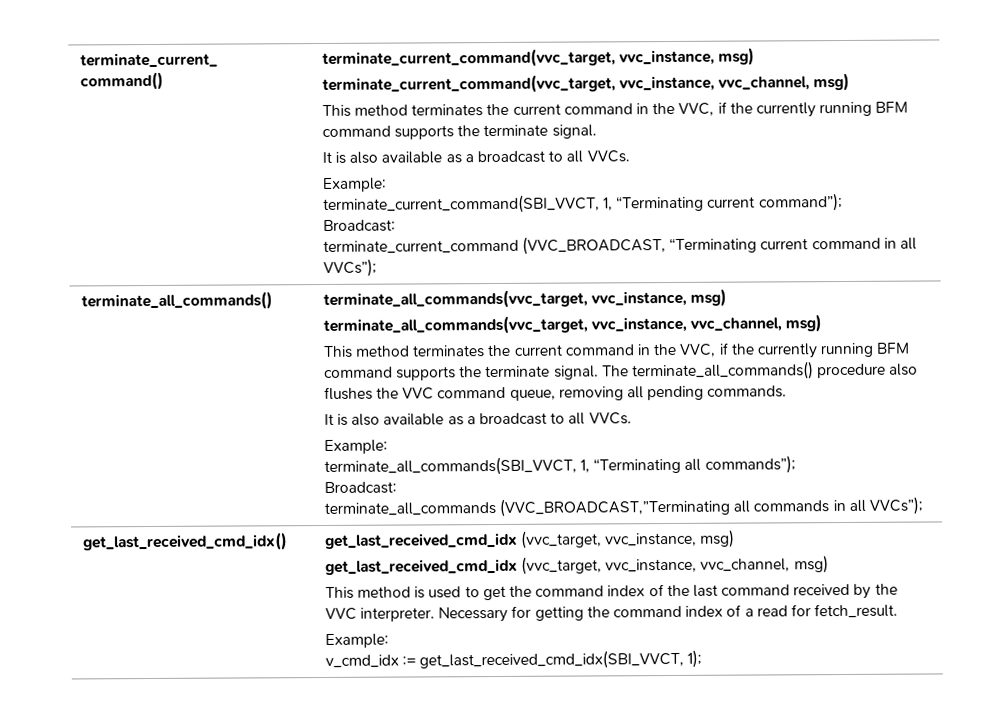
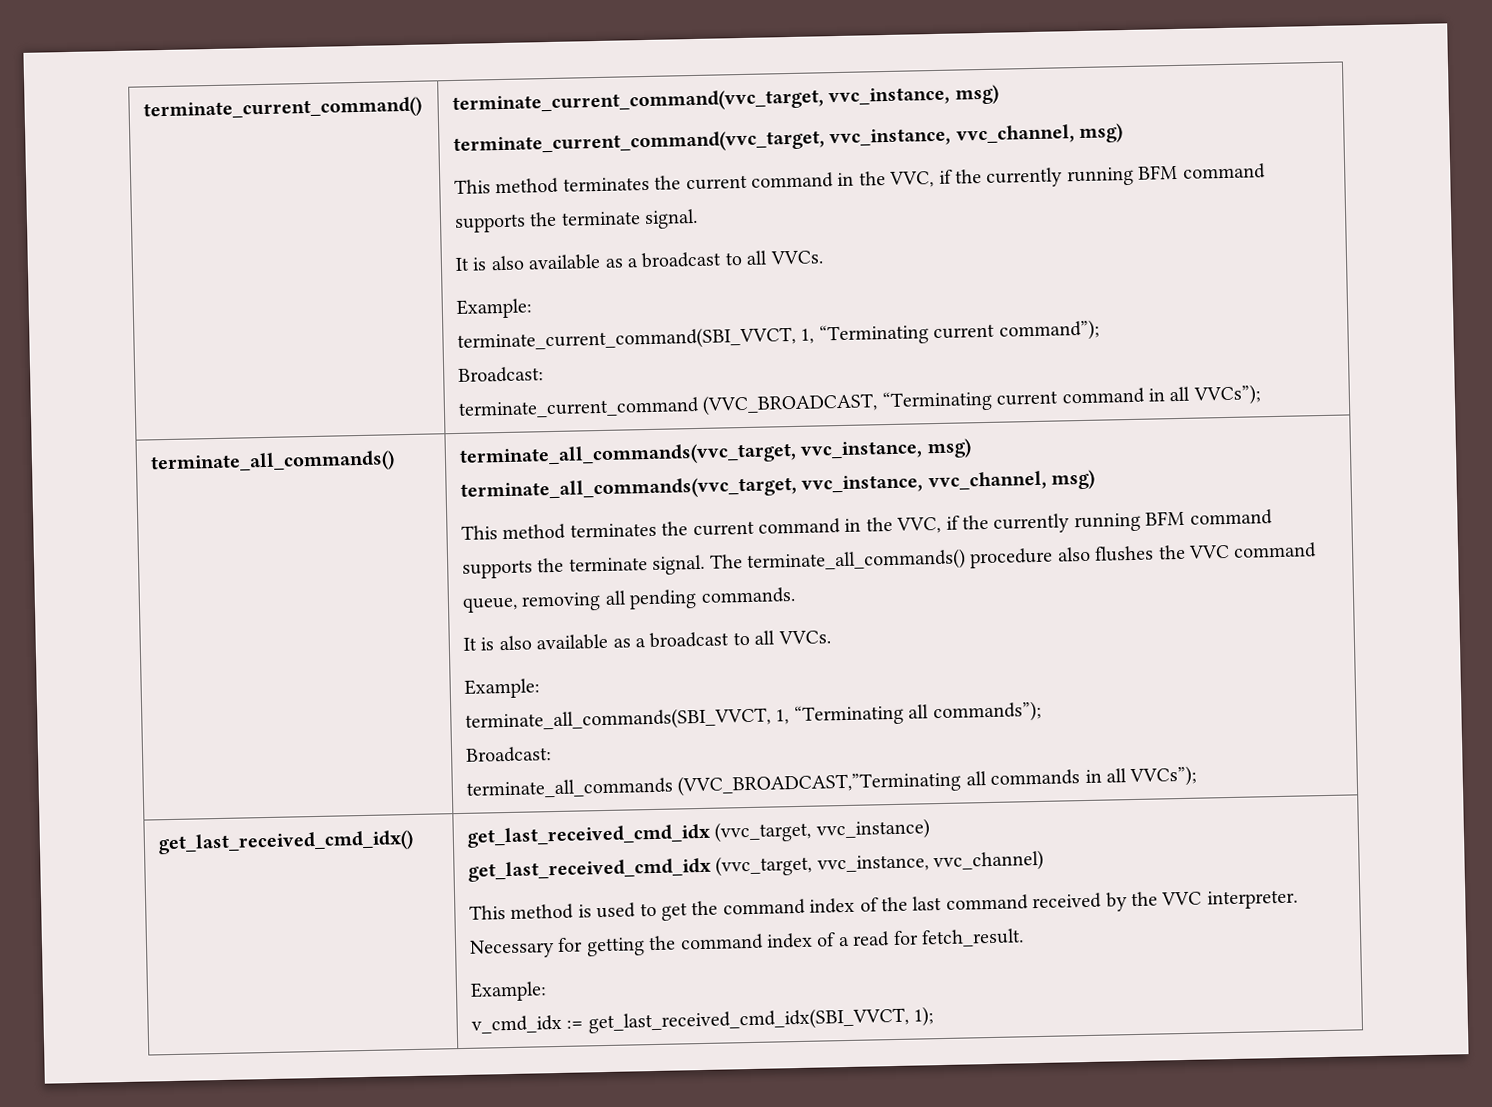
- get_last_received_cmd_idx (vvc_target, vvc_instance, msg)
- get_last_received_cmd_idx (vvc_target, vvc_instance, vvc_channel, msg)
+ get_last_received_cmd_idx (vvc_target, vvc_instance)
+ get_last_received_cmd_idx (vvc_target, vvc_instance, vvc_channel)

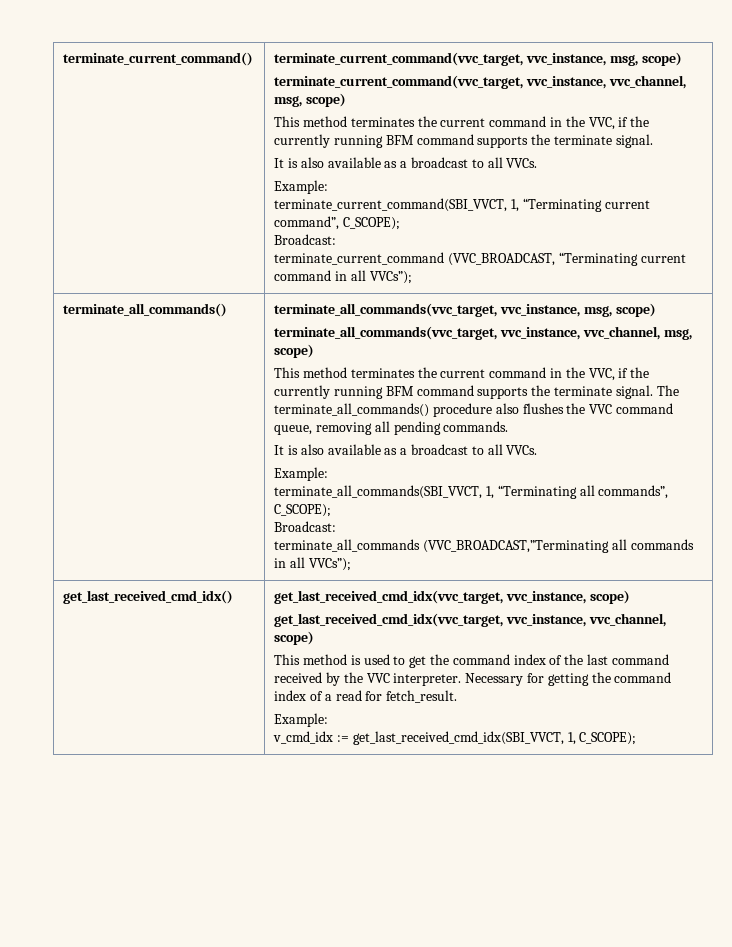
- terminate_current_command(vvc_target, vvc_instance, msg)
+ terminate_current_command(vvc_target, vvc_instance, msg, scope)
- terminate_current_command(vvc_target, vvc_instance, vvc_channel, msg)
+ terminate_current_command(vvc_target, vvc_instance, vvc_channel, msg, scope)
- terminate_current_command(SBI_VVCT, 1, “Terminating current command”);
+ terminate_current_command(SBI_VVCT, 1, “Terminating current command”, C_SCOPE);
- terminate_all_commands(vvc_target, vvc_instance, msg)
+ terminate_all_commands(vvc_target, vvc_instance, msg, scope)
- terminate_all_commands(vvc_target, vvc_instance, vvc_channel, msg)
+ terminate_all_commands(vvc_target, vvc_instance, vvc_channel, msg, scope)
- terminate_all_commands(SBI_VVCT, 1, “Terminating all commands”);
+ terminate_all_commands(SBI_VVCT, 1, “Terminating all commands”, C_SCOPE);
- get_last_received_cmd_idx (vvc_target, vvc_instance)
- get_last_received_cmd_idx (vvc_target, vvc_instance, vvc_channel)
+ get_last_received_cmd_idx(vvc_target, vvc_instance, scope)
+ get_last_received_cmd_idx(vvc_target, vvc_instance, vvc_channel, scope)
- v_cmd_idx := get_last_received_cmd_idx(SBI_VVCT, 1);
+ v_cmd_idx := get_last_received_cmd_idx(SBI_VVCT, 1, C_SCOPE);

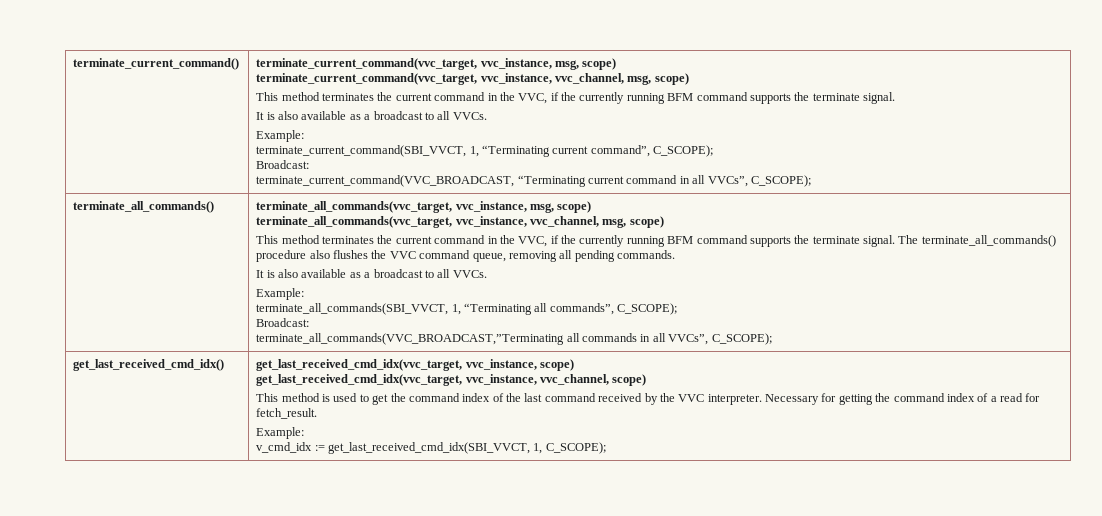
- terminate_current_command (VVC_BROADCAST, “Terminating current command in all VVCs”);
+ terminate_current_command(VVC_BROADCAST, “Terminating current command in all VVCs”, C_SCOPE);
- terminate_all_commands (VVC_BROADCAST,”Terminating all commands in all VVCs”);
+ terminate_all_commands(VVC_BROADCAST,”Terminating all commands in all VVCs”, C_SCOPE);

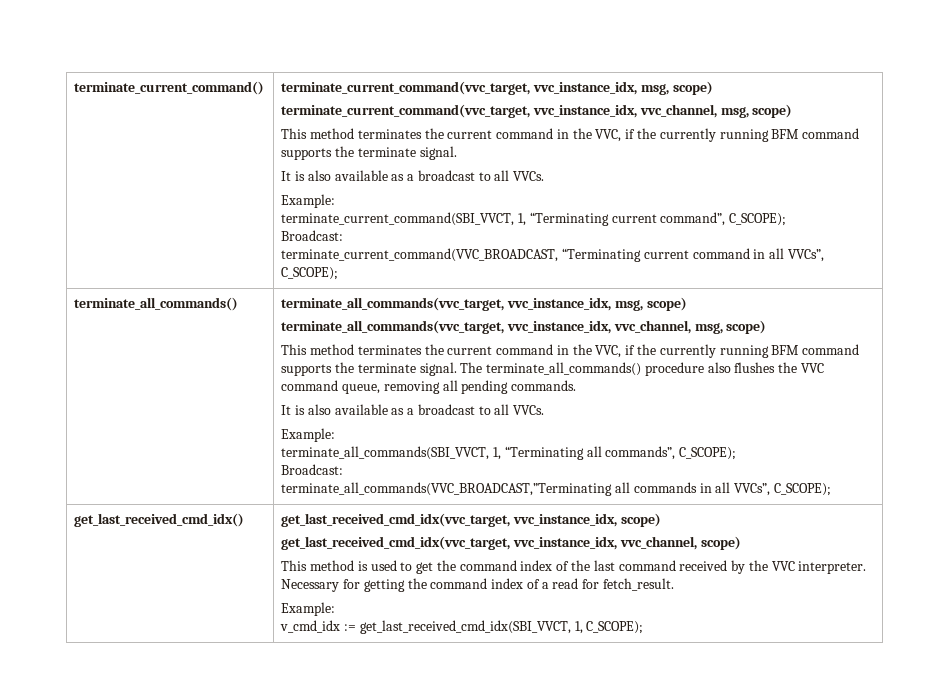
- terminate_current_command(vvc_target, vvc_instance, msg, scope)
+ terminate_current_command(vvc_target, vvc_instance_idx, msg, scope)
- terminate_current_command(vvc_target, vvc_instance, vvc_channel, msg, scope)
+ terminate_current_command(vvc_target, vvc_instance_idx, vvc_channel, msg, scope)
- terminate_all_commands(vvc_target, vvc_instance, msg, scope)
+ terminate_all_commands(vvc_target, vvc_instance_idx, msg, scope)
- terminate_all_commands(vvc_target, vvc_instance, vvc_channel, msg, scope)
+ terminate_all_commands(vvc_target, vvc_instance_idx, vvc_channel, msg, scope)
- get_last_received_cmd_idx(vvc_target, vvc_instance, scope)
+ get_last_received_cmd_idx(vvc_target, vvc_instance_idx, scope)
- get_last_received_cmd_idx(vvc_target, vvc_instance, vvc_channel, scope)
+ get_last_received_cmd_idx(vvc_target, vvc_instance_idx, vvc_channel, scope)

